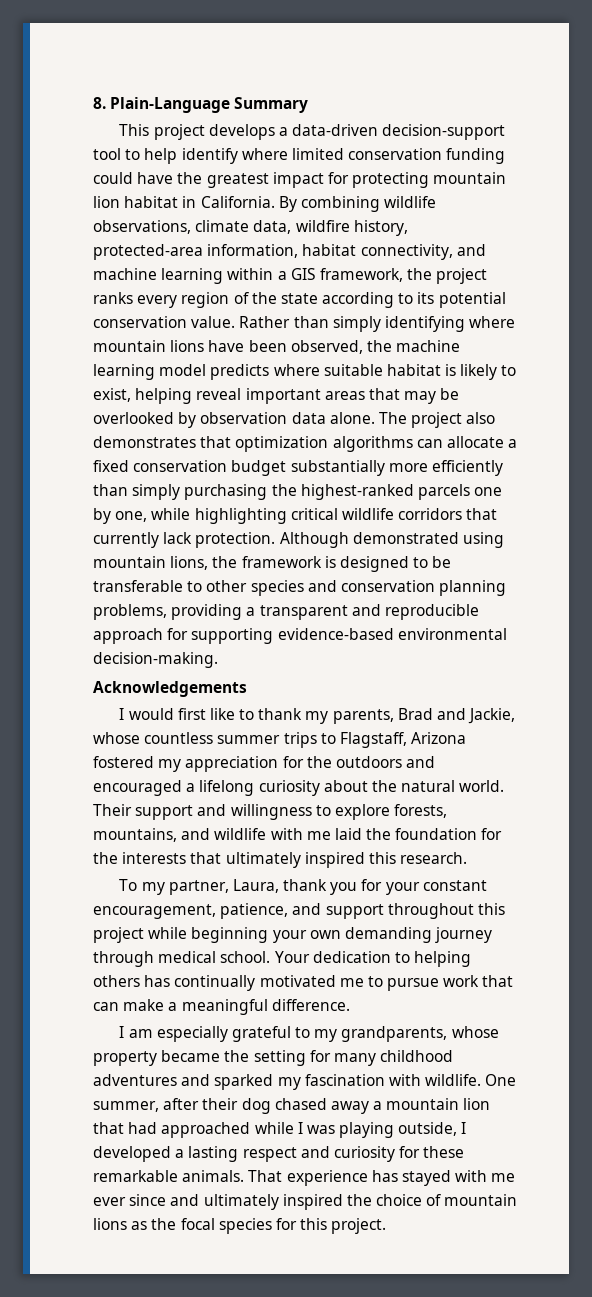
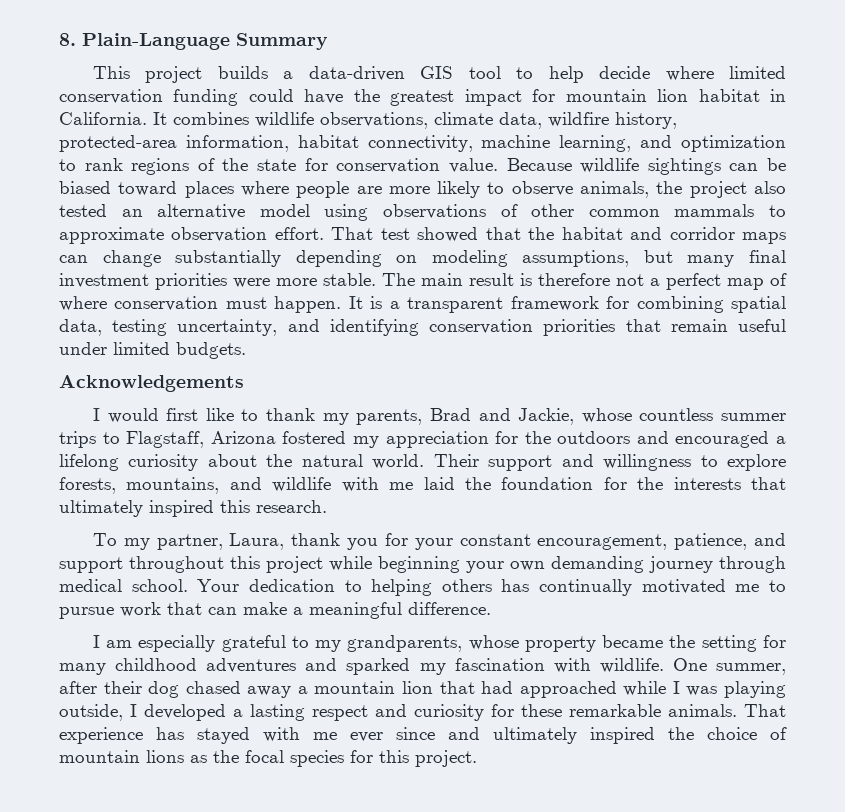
- This project develops a data-driven decision-support tool to help identify where limited conservation funding could have the greatest impact for protecting mountain lion habitat in California.
+ This project builds a data-driven GIS tool to help decide where limited conservation funding could have the greatest impact for mountain lion habitat in California.
- By combining wildlife observations, climate data, wildfire history, protected-area information, habitat connectivity, and machine learning within a GIS framework, the project ranks every region of the state according to its potential conservation value. Rather than simply identifying where mountain lions have been observed, the machine learning model predicts where suitable habitat is likely to exist, helping reveal important areas that may be overlooked by observation data alone. The project also demonstrates that optimization algorithms can allocate a fixed conservation budget substantially more efficiently than simply purchasing the highest-ranked parcels one by one, while highlighting critical wildlife corridors that currently lack protection. Although demonstrated using mountain lions, the framework is designed to be transferable to other species and conservation planning problems, providing a transparent and reproducible approach for supporting evidence-based environmental decision-making.
+ It combines wildlife observations, climate data, wildfire history, protected-area information, habitat connectivity, machine learning, and optimization to rank regions of the state for conservation value. Because wildlife sightings can be biased toward places where people are more likely to observe animals, the project also tested an alternative model using observations of other common mammals to approximate observation effort. That test showed that the habitat and corridor maps can change substantially depending on modeling assumptions, but many final investment priorities were more stable. The main result is therefore not a perfect map of where conservation must happen. It is a transparent framework for combining spatial data, testing uncertainty, and identifying conservation priorities that remain useful under limited budgets.

